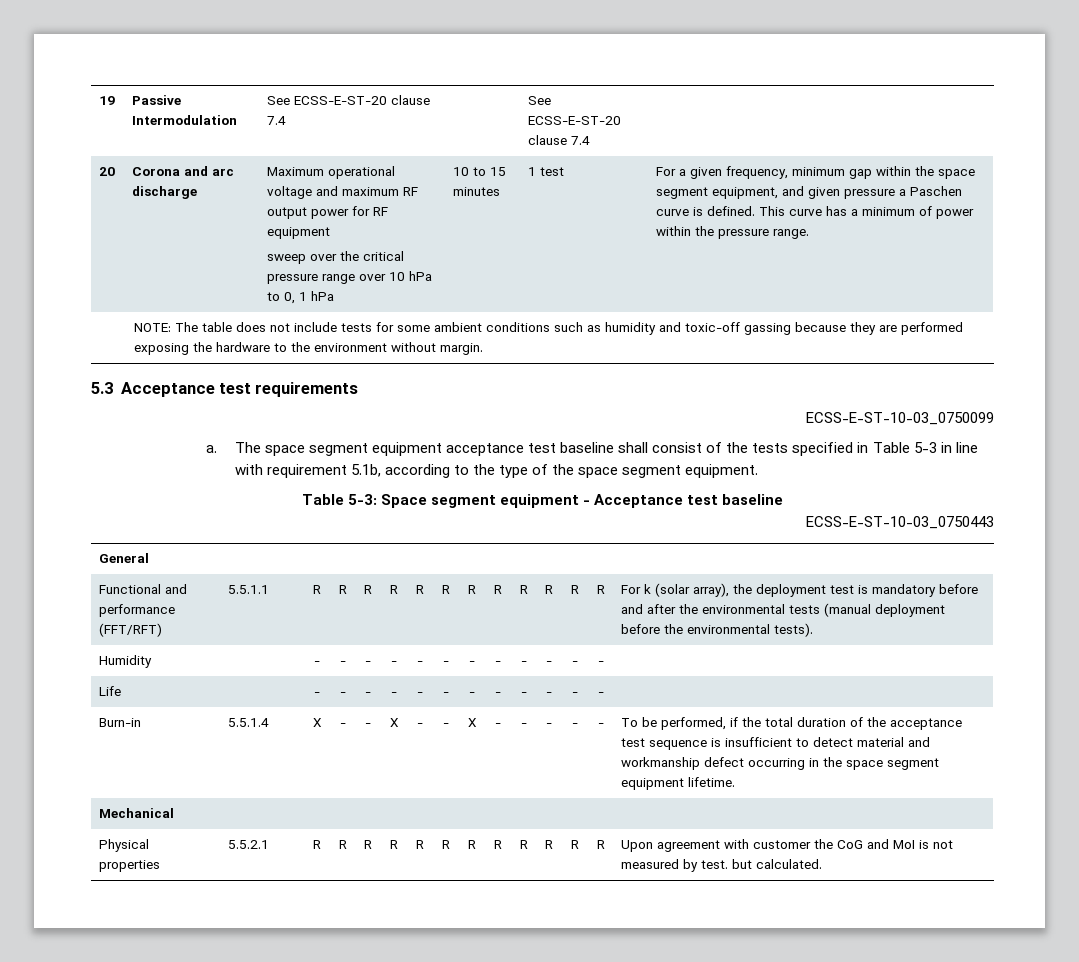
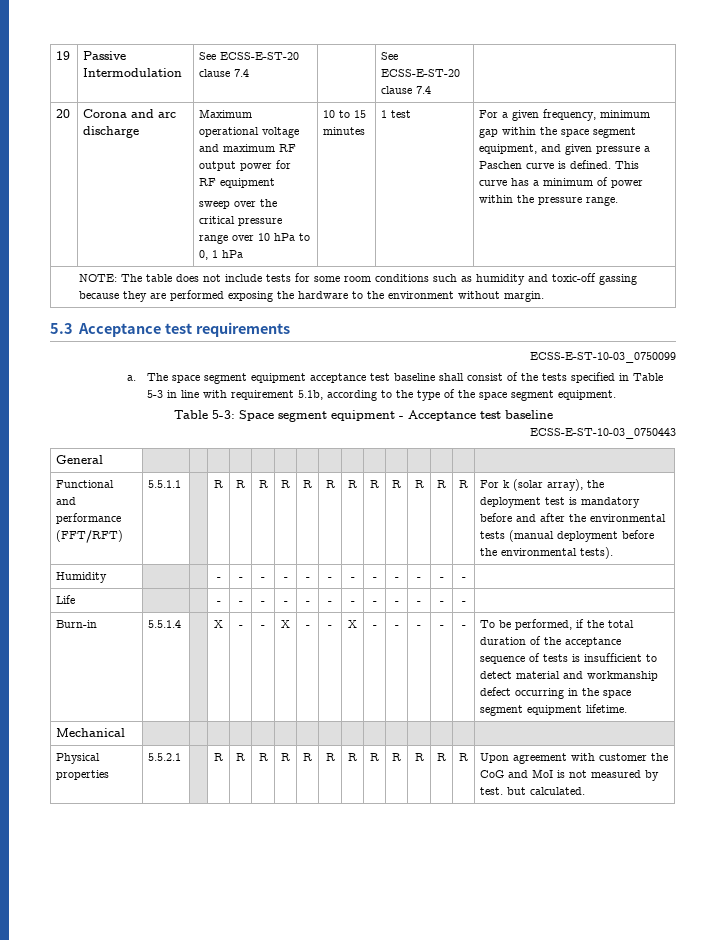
- NOTE: The table does not include tests for some ambient conditions such as humidity and toxic-off gassing because they are performed exposing the hardware to the environment without margin.
+ NOTE: The table does not include tests for some room conditions such as humidity and toxic-off gassing because they are performed exposing the hardware to the environment without margin.
- To be performed, if the total duration of the acceptance test sequence is insufficient to detect material and workmanship defect occurring in the space segment equipment lifetime.
+ To be performed, if the total duration of the acceptance sequence of tests is insufficient to detect material and workmanship defect occurring in the space segment equipment lifetime.

